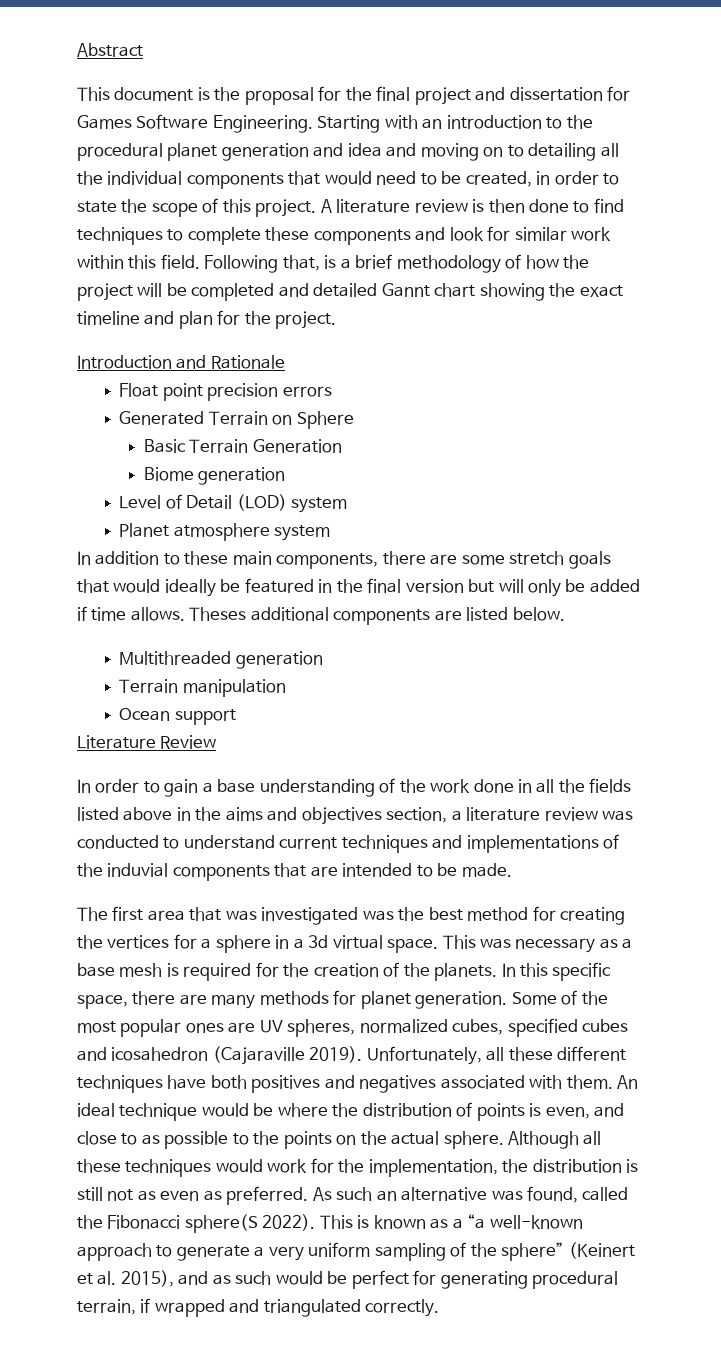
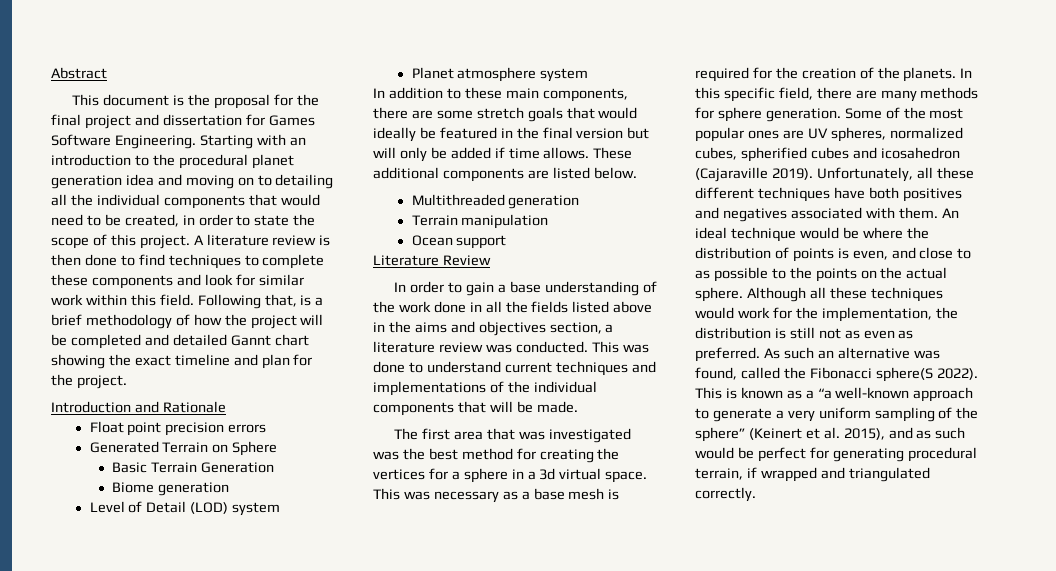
- Starting with an introduction to the procedural planet generation and idea and moving on to detailing all the individual components that would need to be created, in order to state the scope of this project.
+ Starting with an introduction to the procedural planet generation idea and moving on to detailing all the individual components that would need to be created, in order to state the scope of this project.
- Theses additional components are listed below.
+ These additional components are listed below.
- In order to gain a base understanding of the work done in all the fields listed above in the aims and objectives section, a literature review was conducted to understand current techniques and implementations of the induvial components that are intended to be made.
+ In order to gain a base understanding of the work done in all the fields listed above in the aims and objectives section, a literature review was conducted. This was done to understand current techniques and implementations of the individual components that will be made.
- In this specific space, there are many methods for planet generation.
+ In this specific field, there are many methods for sphere generation.
- Some of the most popular ones are UV spheres, normalized cubes, specified cubes and icosahedron (Cajaraville 2019).
+ Some of the most popular ones are UV spheres, normalized cubes, spherified cubes and icosahedron (Cajaraville 2019).

